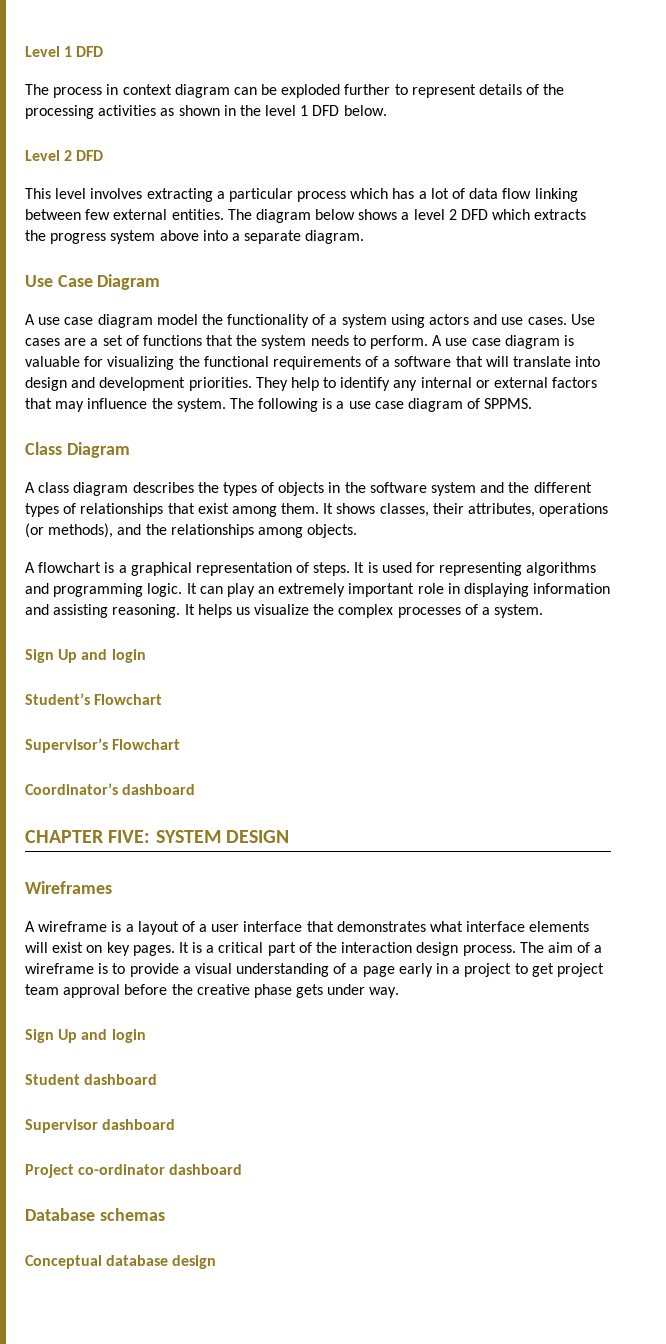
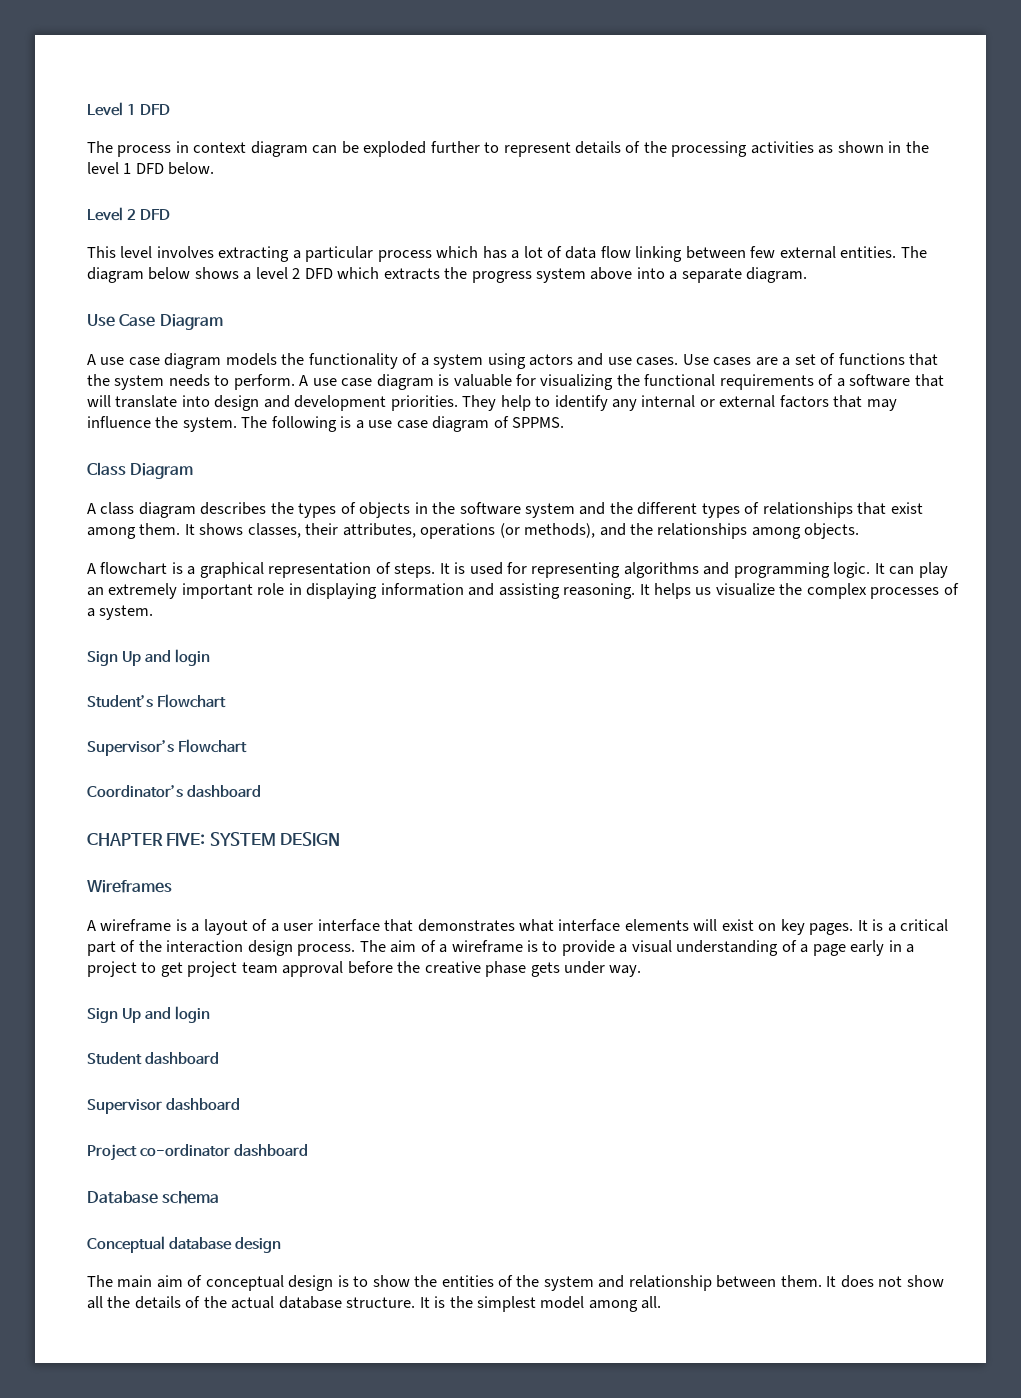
- A use case diagram model the functionality of a system using actors and use cases.
+ A use case diagram models the functionality of a system using actors and use cases.
- Database schemas
+ Database schema
+ The main aim of conceptual design is to show the entities of the system and relationship between them. It does not show all the details of the actual database structure. It is the simplest model among all.

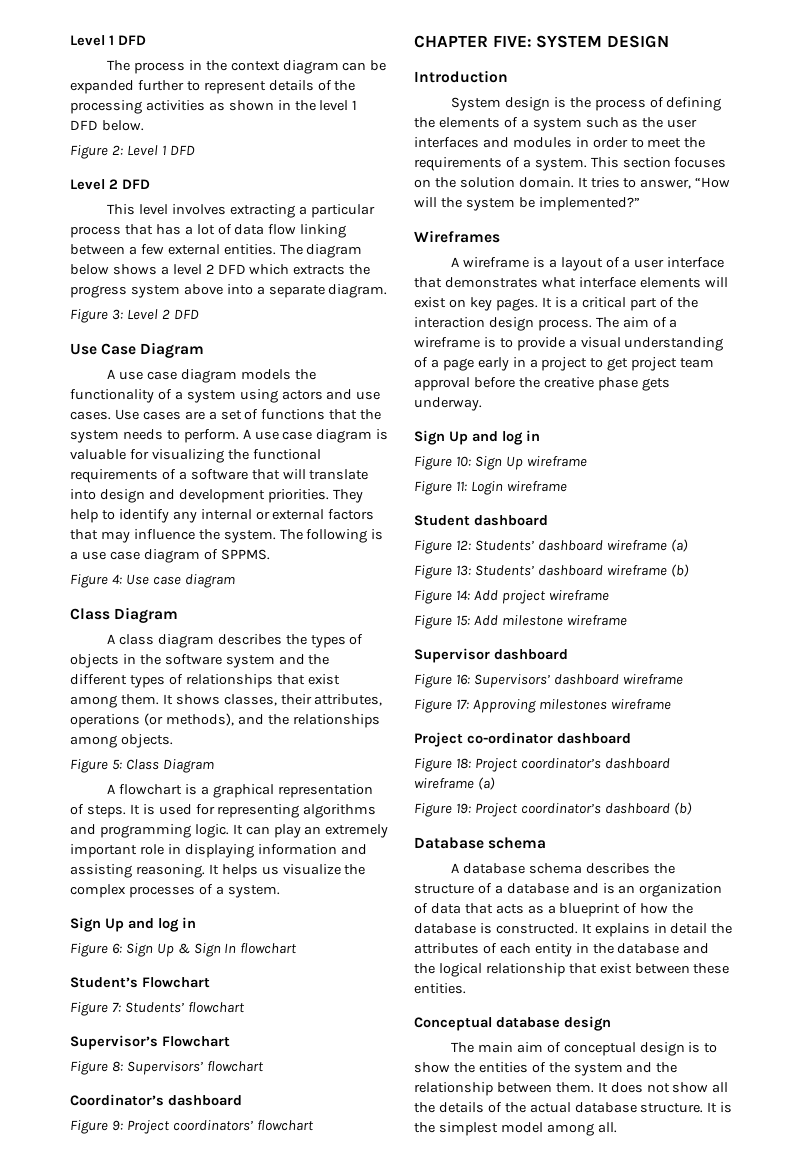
- The process in context diagram can be exploded further to represent details of the processing activities as shown in the level 1 DFD below.
+ The process in the context diagram can be expanded further to represent details of the processing activities as shown in the level 1 DFD below.
+ Figure 2: Level 1 DFD
- This level involves extracting a particular process which has a lot of data flow linking between few external entities.
+ This level involves extracting a particular process that has a lot of data flow linking between a few external entities.
+ Figure 3: Level 2 DFD
+ Figure 4: Use case diagram
+ Figure 5: Class Diagram
  It helps us visualize the complex processes of a system.
- Sign Up and login
+ Sign Up and log in
+ Figure 6: Sign Up & Sign In flowchart
  Student’s Flowchart
+ Figure 7: Students’ flowchart
  Supervisor’s Flowchart
+ Figure 8: Supervisors’ flowchart
  Coordinator’s dashboard
+ Figure 9: Project coordinators’ flowchart
  CHAPTER FIVE: SYSTEM DESIGN
+ Introduction
+ System design is the process of defining the elements of a system such as the user interfaces and modules in order to meet the requirements of a system. This section focuses on the solution domain. It tries to answer, “How will the system be implemented?”
- The aim of a wireframe is to provide a visual understanding of a page early in a project to get project team approval before the creative phase gets under way.
- Sign Up and login
+ The aim of a wireframe is to provide a visual understanding of a page early in a project to get project team approval before the creative phase gets underway.
+ Sign Up and log in
+ Figure 10: Sign Up wireframe
+ Figure 11: Login wireframe
  Student dashboard
+ Figure 12: Students’ dashboard wireframe (a)
+ Figure 13: Students’ dashboard wireframe (b)
+ Figure 14: Add project wireframe
+ Figure 15: Add milestone wireframe
  Supervisor dashboard
+ Figure 16: Supervisors’ dashboard wireframe
+ Figure 17: Approving milestones wireframe
  Project co-ordinator dashboard
+ Figure 18: Project coordinator’s dashboard wireframe (a)
+ Figure 19: Project coordinator’s dashboard (b)
  Database schema
+ A database schema describes the structure of a database and is an organization of data that acts as a blueprint of how the database is constructed. It explains in detail the attributes of each entity in the database and the logical relationship that exist between these entities.
- The main aim of conceptual design is to show the entities of the system and relationship between them.
+ The main aim of conceptual design is to show the entities of the system and the relationship between them.

